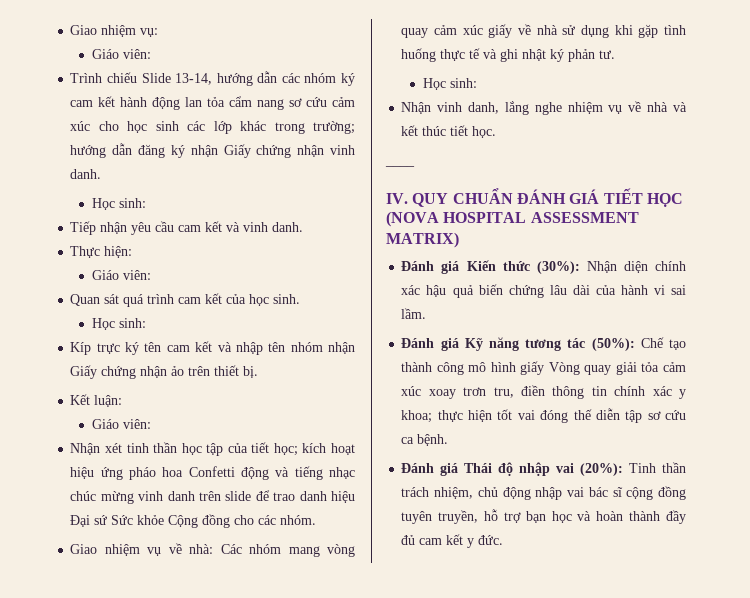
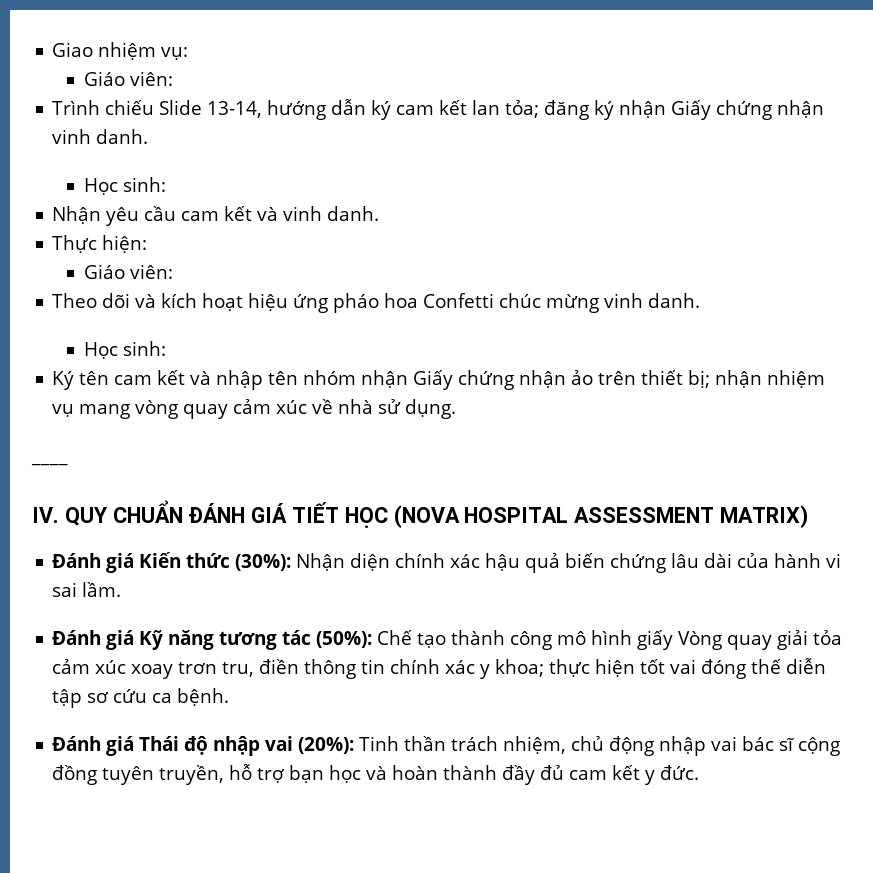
- Trình chiếu Slide 13-14, hướng dẫn các nhóm ký cam kết hành động lan tỏa cẩm nang sơ cứu cảm xúc cho học sinh các lớp khác trong trường; hướng dẫn đăng ký nhận Giấy chứng nhận vinh danh.
+ Trình chiếu Slide 13-14, hướng dẫn ký cam kết lan tỏa; đăng ký nhận Giấy chứng nhận vinh danh.
- Tiếp nhận yêu cầu cam kết và vinh danh.
+ Nhận yêu cầu cam kết và vinh danh.
- Quan sát quá trình cam kết của học sinh.
+ Theo dõi và kích hoạt hiệu ứng pháo hoa Confetti chúc mừng vinh danh.
  Học sinh:
- Kíp trực ký tên cam kết và nhập tên nhóm nhận Giấy chứng nhận ảo trên thiết bị.
- Kết luận:
- Giáo viên:
- Nhận xét tinh thần học tập của tiết học; kích hoạt hiệu ứng pháo hoa Confetti động và tiếng nhạc chúc mừng vinh danh trên slide để trao danh hiệu Đại sứ Sức khỏe Cộng đồng cho các nhóm.
- Giao nhiệm vụ về nhà: Các nhóm mang vòng quay cảm xúc giấy về nhà sử dụng khi gặp tình huống thực tế và ghi nhật ký phản tư.
- Học sinh:
- Nhận vinh danh, lắng nghe nhiệm vụ về nhà và kết thúc tiết học.
+ Ký tên cam kết và nhập tên nhóm nhận Giấy chứng nhận ảo trên thiết bị; nhận nhiệm vụ mang vòng quay cảm xúc về nhà sử dụng.

